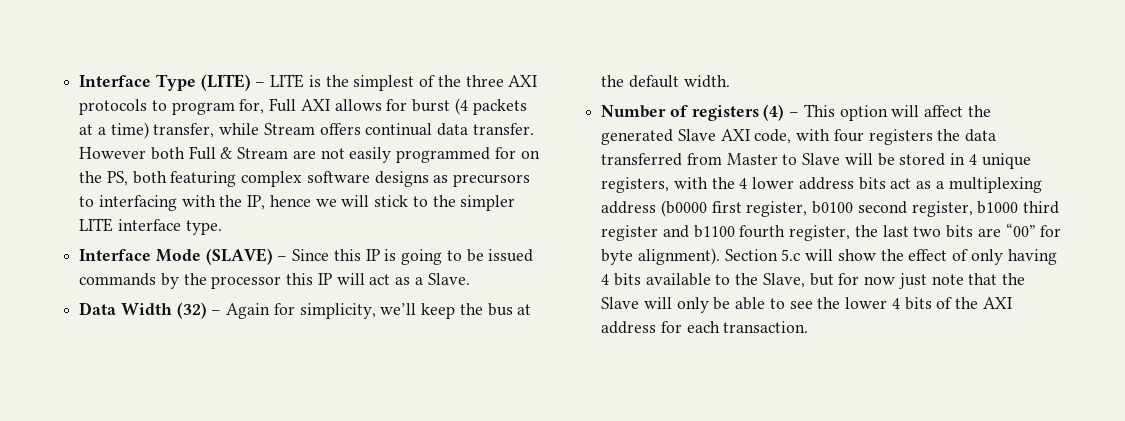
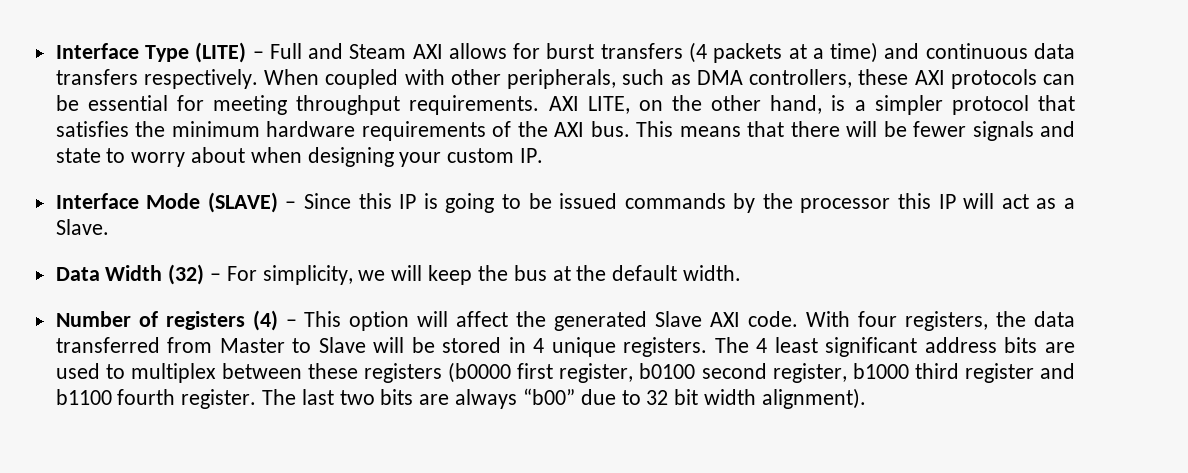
- Interface Type (LITE) – LITE is the simplest of the three AXI protocols to program for, Full AXI allows for burst (4 packets at a time) transfer, while Stream offers continual data transfer. However both Full & Stream are not easily programmed for on the PS, both featuring complex software designs as precursors to interfacing with the IP, hence we will stick to the simpler LITE interface type.
+ Interface Type (LITE) – Full and Steam AXI allows for burst transfers (4 packets at a time) and continuous data transfers respectively. When coupled with other peripherals, such as DMA controllers, these AXI protocols can be essential for meeting throughput requirements. AXI LITE, on the other hand, is a simpler protocol that satisfies the minimum hardware requirements of the AXI bus. This means that there will be fewer signals and state to worry about when designing your custom IP.
- Data Width (32) – Again for simplicity, we’ll keep the bus at the default width.
+ Data Width (32) – For simplicity, we will keep the bus at the default width.
- Number of registers (4) – This option will affect the generated Slave AXI code, with four registers the data transferred from Master to Slave will be stored in 4 unique registers, with the 4 lower address bits act as a multiplexing address (b0000 first register, b0100 second register, b1000 third register and b1100 fourth register, the last two bits are “00” for byte alignment). Section 5.c will show the effect of only having 4 bits available to the Slave, but for now just note that the Slave will only be able to see the lower 4 bits of the AXI address for each transaction.
+ Number of registers (4) – This option will affect the generated Slave AXI code. With four registers, the data transferred from Master to Slave will be stored in 4 unique registers. The 4 least significant address bits are used to multiplex between these registers (b0000 first register, b0100 second register, b1000 third register and b1100 fourth register. The last two bits are always “b00” due to 32 bit width alignment).

